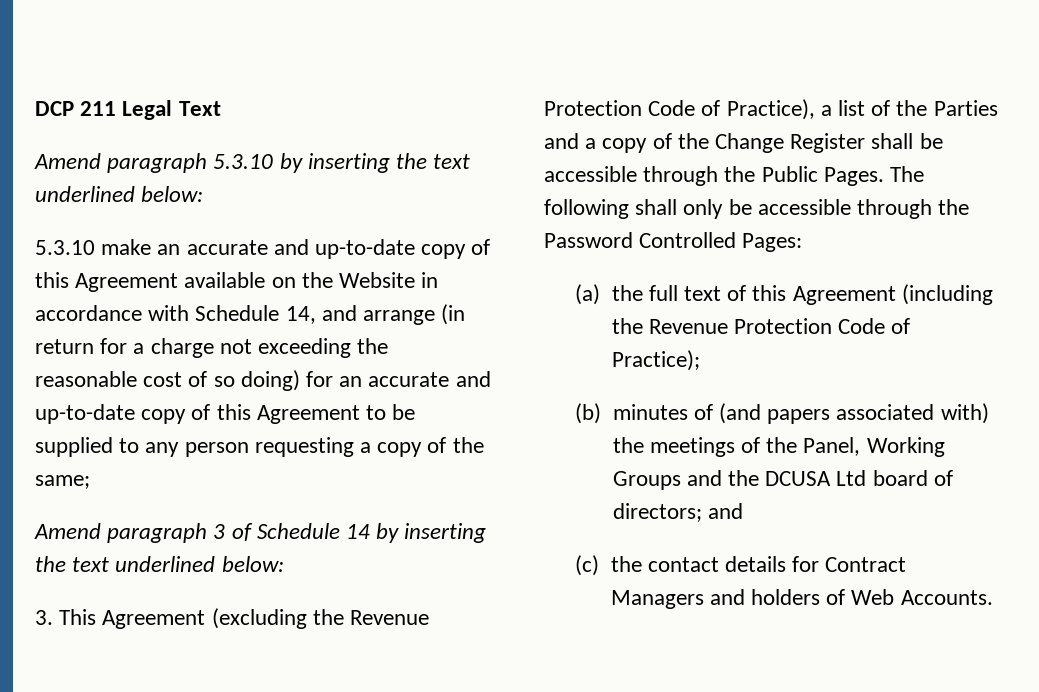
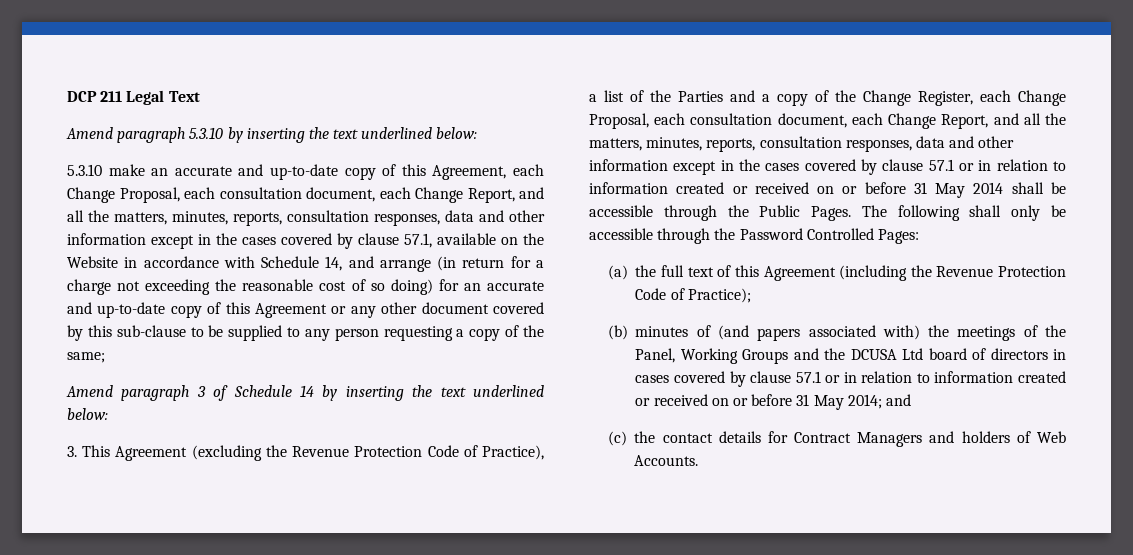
- 5.3.10 make an accurate and up-to-date copy of this Agreement available on the Website in accordance with Schedule 14, and arrange (in return for a charge not exceeding the reasonable cost of so doing) for an accurate and up-to-date copy of this Agreement to be supplied to any person requesting a copy of the same;
+ 5.3.10 make an accurate and up-to-date copy of this Agreement, each Change Proposal, each consultation document, each Change Report, and all the matters, minutes, reports, consultation responses, data and other information except in the cases covered by clause 57.1, available on the Website in accordance with Schedule 14, and arrange (in return for a charge not exceeding the reasonable cost of so doing) for an accurate and up-to-date copy of this Agreement or any other document covered by this sub-clause to be supplied to any person requesting a copy of the same;
- 3. This Agreement (excluding the Revenue Protection Code of Practice), a list of the Parties and a copy of the Change Register shall be accessible through the Public Pages.
+ 3. This Agreement (excluding the Revenue Protection Code of Practice), a list of the Parties and a copy of the Change Register, each Change Proposal, each consultation document, each Change Report, and all the matters, minutes, reports, consultation responses, data and other information except in the cases covered by clause 57.1 or in relation to information created or received on or before 31 May 2014 shall be accessible through the Public Pages.
- (b) minutes of (and papers associated with) the meetings of the Panel, Working Groups and the DCUSA Ltd board of directors; and
+ (b) minutes of (and papers associated with) the meetings of the Panel, Working Groups and the DCUSA Ltd board of directors in cases covered by clause 57.1 or in relation to information created or received on or before 31 May 2014; and

